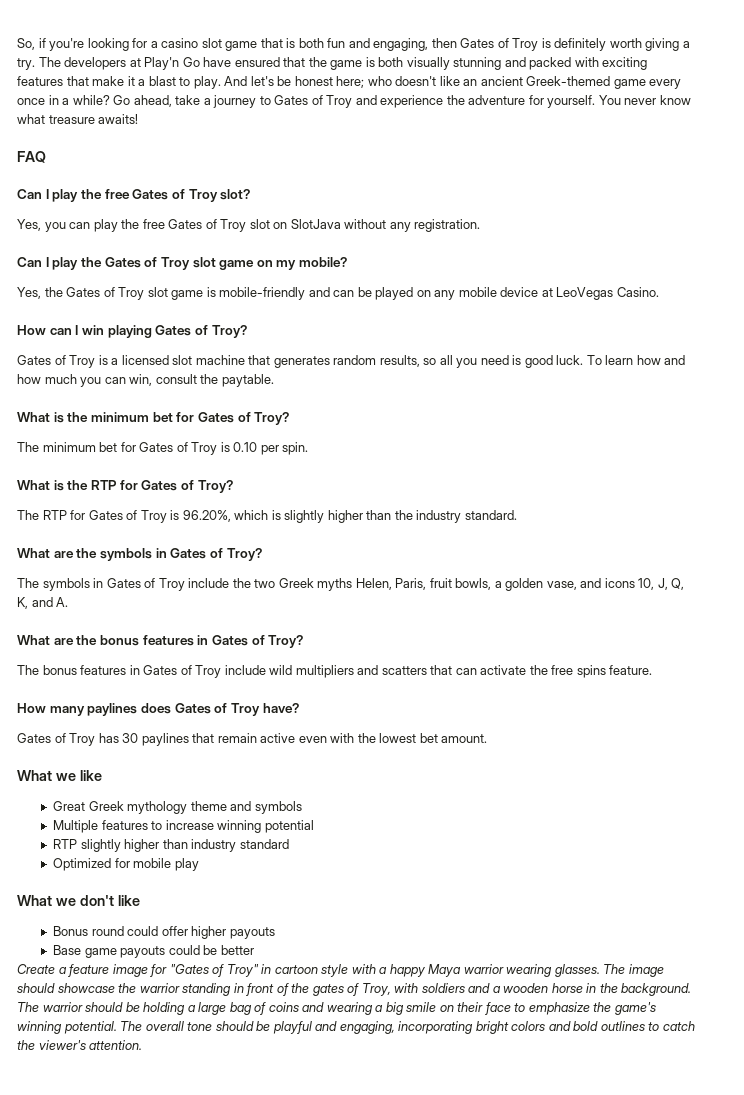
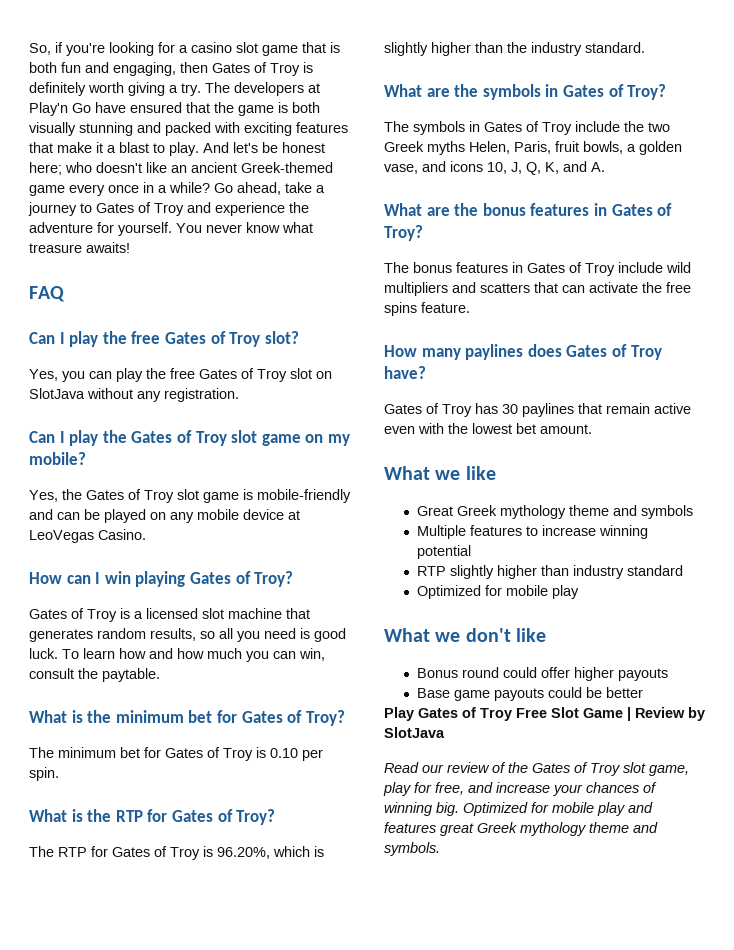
- Create a feature image for "Gates of Troy" in cartoon style with a happy Maya warrior wearing glasses. The image should showcase the warrior standing in front of the gates of Troy, with soldiers and a wooden horse in the background. The warrior should be holding a large bag of coins and wearing a big smile on their face to emphasize the game's winning potential. The overall tone should be playful and engaging, incorporating bright colors and bold outlines to catch the viewer's attention.
+ Play Gates of Troy Free Slot Game | Review by SlotJava
+ Read our review of the Gates of Troy slot game, play for free, and increase your chances of winning big. Optimized for mobile play and features great Greek mythology theme and symbols.

